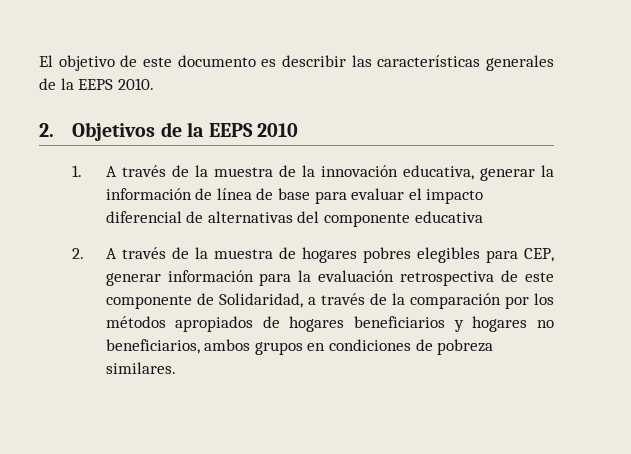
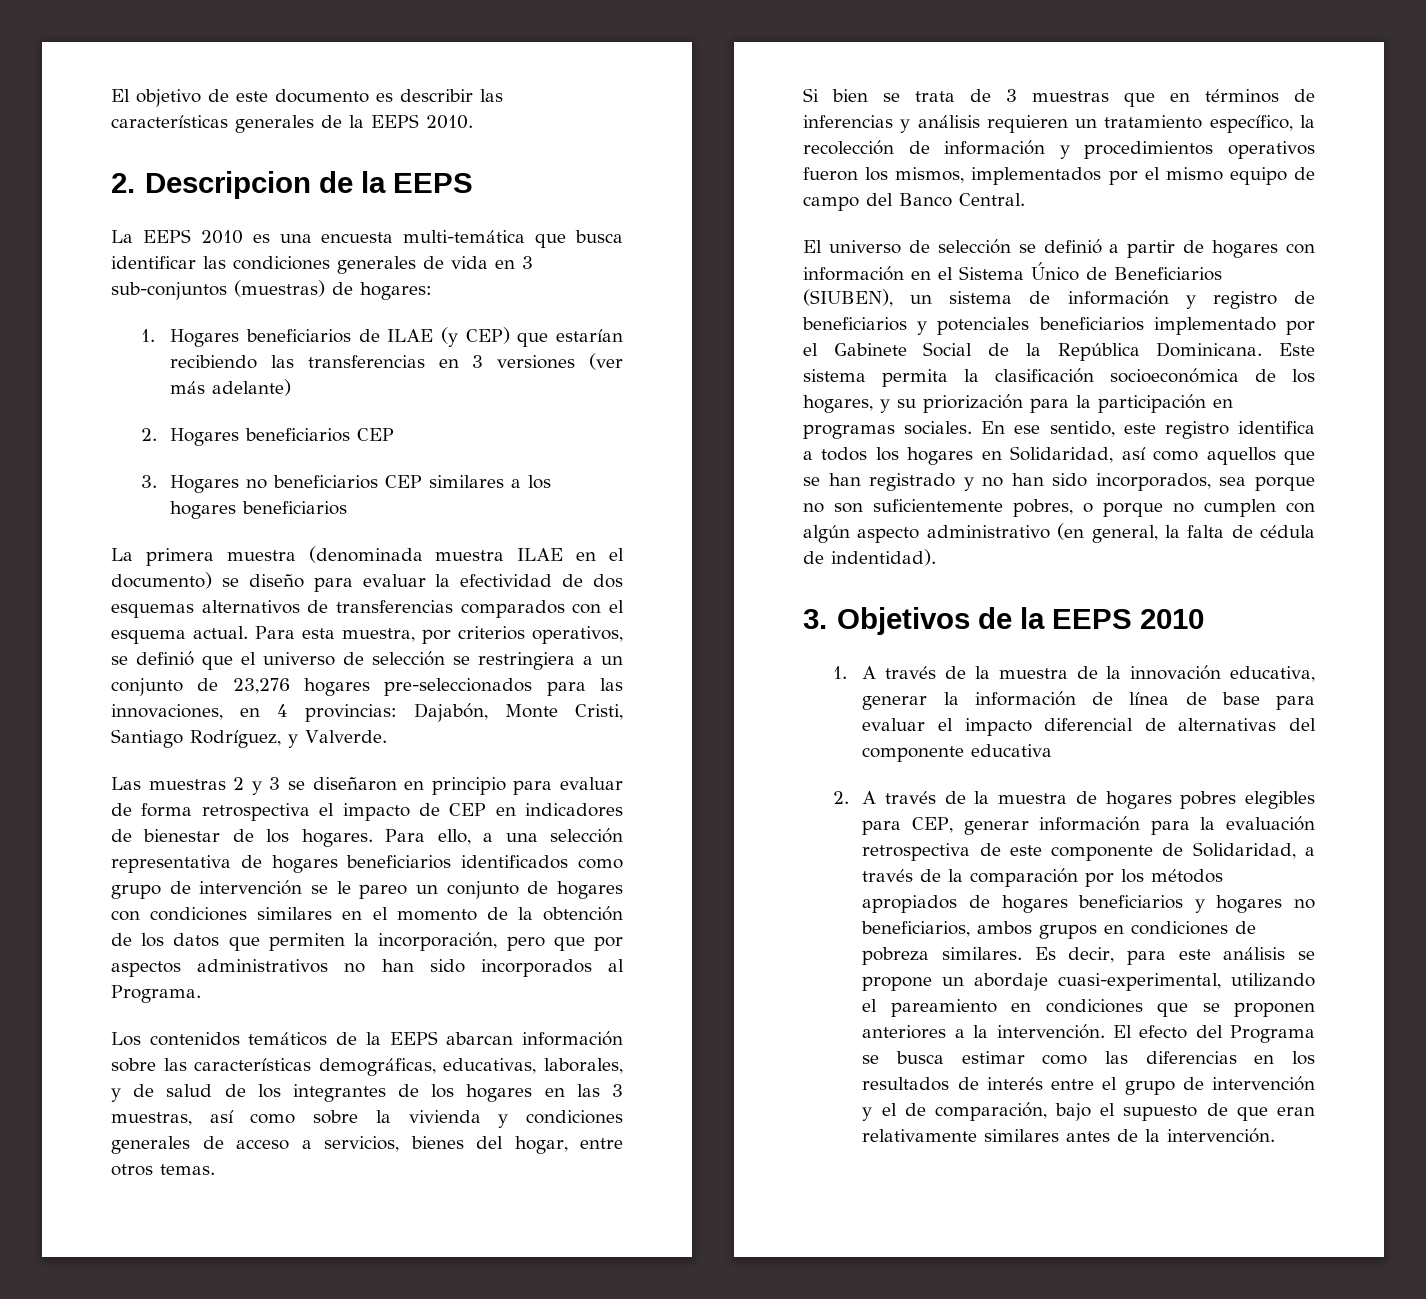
- 2. Objetivos de la EEPS 2010
+ 2. Descripcion de la EEPS
+ La EEPS 2010 es una encuesta multi-temática que busca identificar las condiciones generales de vida en 3 sub-conjuntos (muestras) de hogares:
+ 1. Hogares beneficiarios de ILAE (y CEP) que estarían recibiendo las transferencias en 3 versiones (ver más adelante)
+ 2. Hogares beneficiarios CEP
+ 3. Hogares no beneficiarios CEP similares a los hogares beneficiarios
+ La primera muestra (denominada muestra ILAE en el documento) se diseño para evaluar la efectividad de dos esquemas alternativos de transferencias comparados con el esquema actual. Para esta muestra, por criterios operativos, se definió que el universo de selección se restringiera a un conjunto de 23,276 hogares pre-seleccionados para las innovaciones, en 4 provincias: Dajabón, Monte Cristi, Santiago Rodríguez, y Valverde.
+ Las muestras 2 y 3 se diseñaron en principio para evaluar de forma retrospectiva el impacto de CEP en indicadores de bienestar de los hogares. Para ello, a una selección representativa de hogares beneficiarios identificados como grupo de intervención se le pareo un conjunto de hogares con condiciones similares en el momento de la obtención de los datos que permiten la incorporación, pero que por aspectos administrativos no han sido incorporados al Programa.
+ Los contenidos temáticos de la EEPS abarcan información sobre las características demográficas, educativas, laborales, y de salud de los integrantes de los hogares en las 3 muestras, así como sobre la vivienda y condiciones generales de acceso a servicios, bienes del hogar, entre otros temas.
+ Si bien se trata de 3 muestras que en términos de inferencias y análisis requieren un tratamiento específico, la recolección de información y procedimientos operativos fueron los mismos, implementados por el mismo equipo de campo del Banco Central.
+ El universo de selección se definió a partir de hogares con información en el Sistema Único de Beneficiarios (SIUBEN), un sistema de información y registro de beneficiarios y potenciales beneficiarios implementado por el Gabinete Social de la República Dominicana. Este sistema permita la clasificación socioeconómica de los hogares, y su priorización para la participación en programas sociales. En ese sentido, este registro identifica a todos los hogares en Solidaridad, así como aquellos que se han registrado y no han sido incorporados, sea porque no son suficientemente pobres, o porque no cumplen con algún aspecto administrativo (en general, la falta de cédula de indentidad).
+ 3. Objetivos de la EEPS 2010
+ Es decir, para este análisis se propone un abordaje cuasi-experimental, utilizando el pareamiento en condiciones que se proponen anteriores a la intervención. El efecto del Programa se busca estimar como las diferencias en los resultados de interés entre el grupo de intervención y el de comparación, bajo el supuesto de que eran relativamente similares antes de la intervención.

